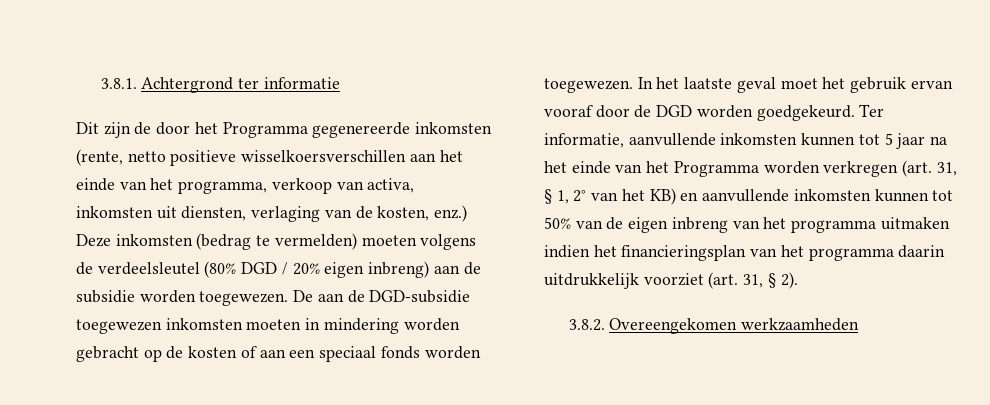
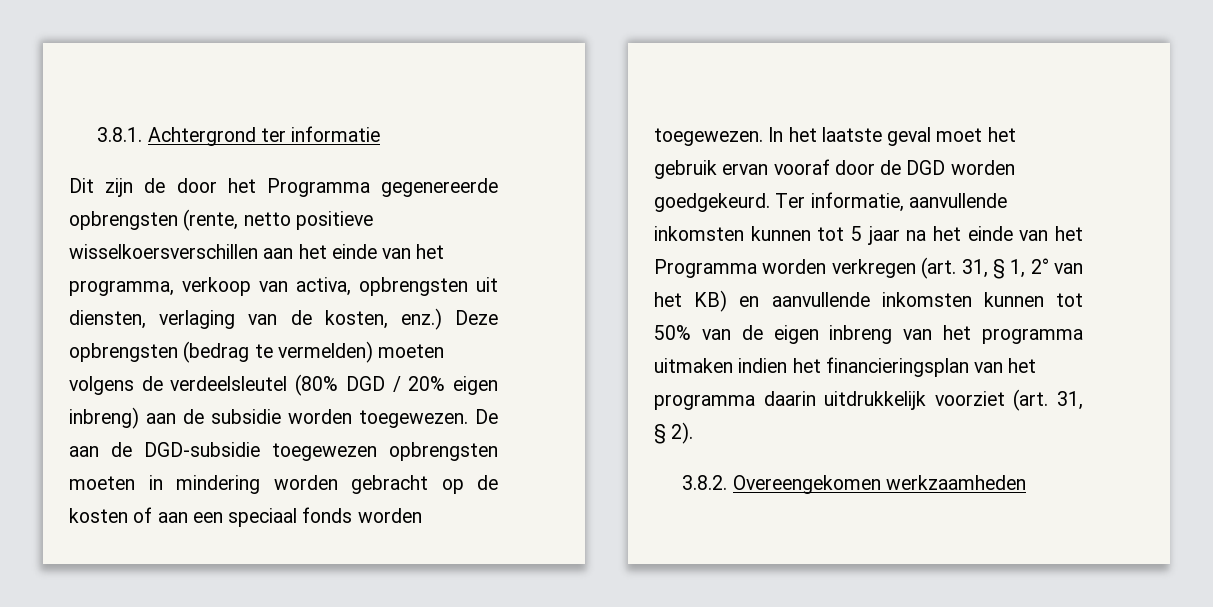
- Dit zijn de door het Programma gegenereerde inkomsten (rente, netto positieve wisselkoersverschillen aan het einde van het programma, verkoop van activa, inkomsten uit diensten, verlaging van de kosten, enz.)
+ Dit zijn de door het Programma gegenereerde opbrengsten (rente, netto positieve wisselkoersverschillen aan het einde van het programma, verkoop van activa, opbrengsten uit diensten, verlaging van de kosten, enz.)
- Deze inkomsten (bedrag te vermelden) moeten volgens de verdeelsleutel (80% DGD / 20% eigen inbreng) aan de subsidie worden toegewezen.
+ Deze opbrengsten (bedrag te vermelden) moeten volgens de verdeelsleutel (80% DGD / 20% eigen inbreng) aan de subsidie worden toegewezen.
- De aan de DGD-subsidie toegewezen inkomsten moeten in mindering worden gebracht op de kosten of aan een speciaal fonds worden toegewezen.
+ De aan de DGD-subsidie toegewezen opbrengsten moeten in mindering worden gebracht op de kosten of aan een speciaal fonds worden toegewezen.

